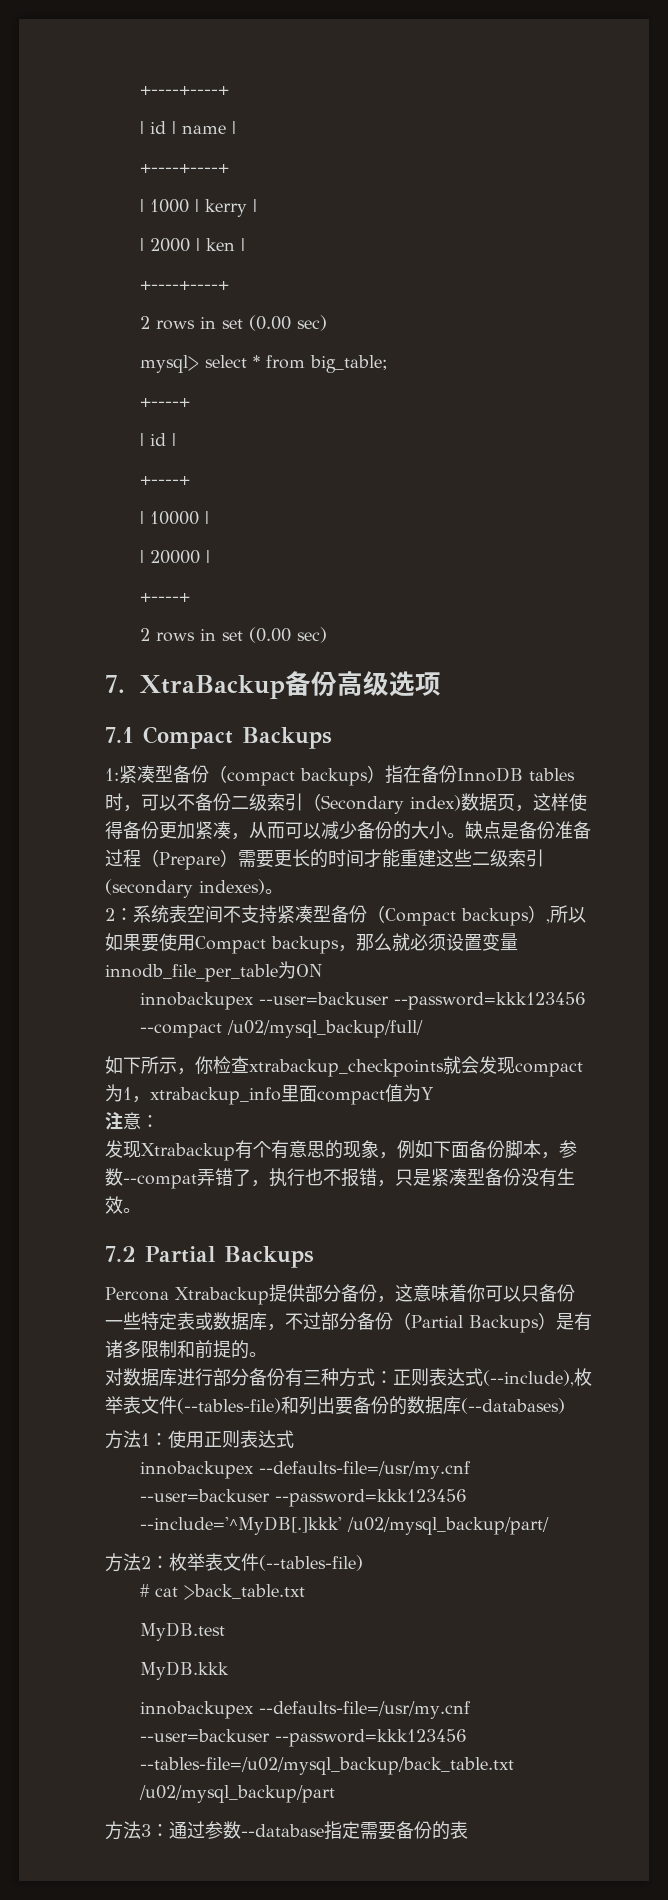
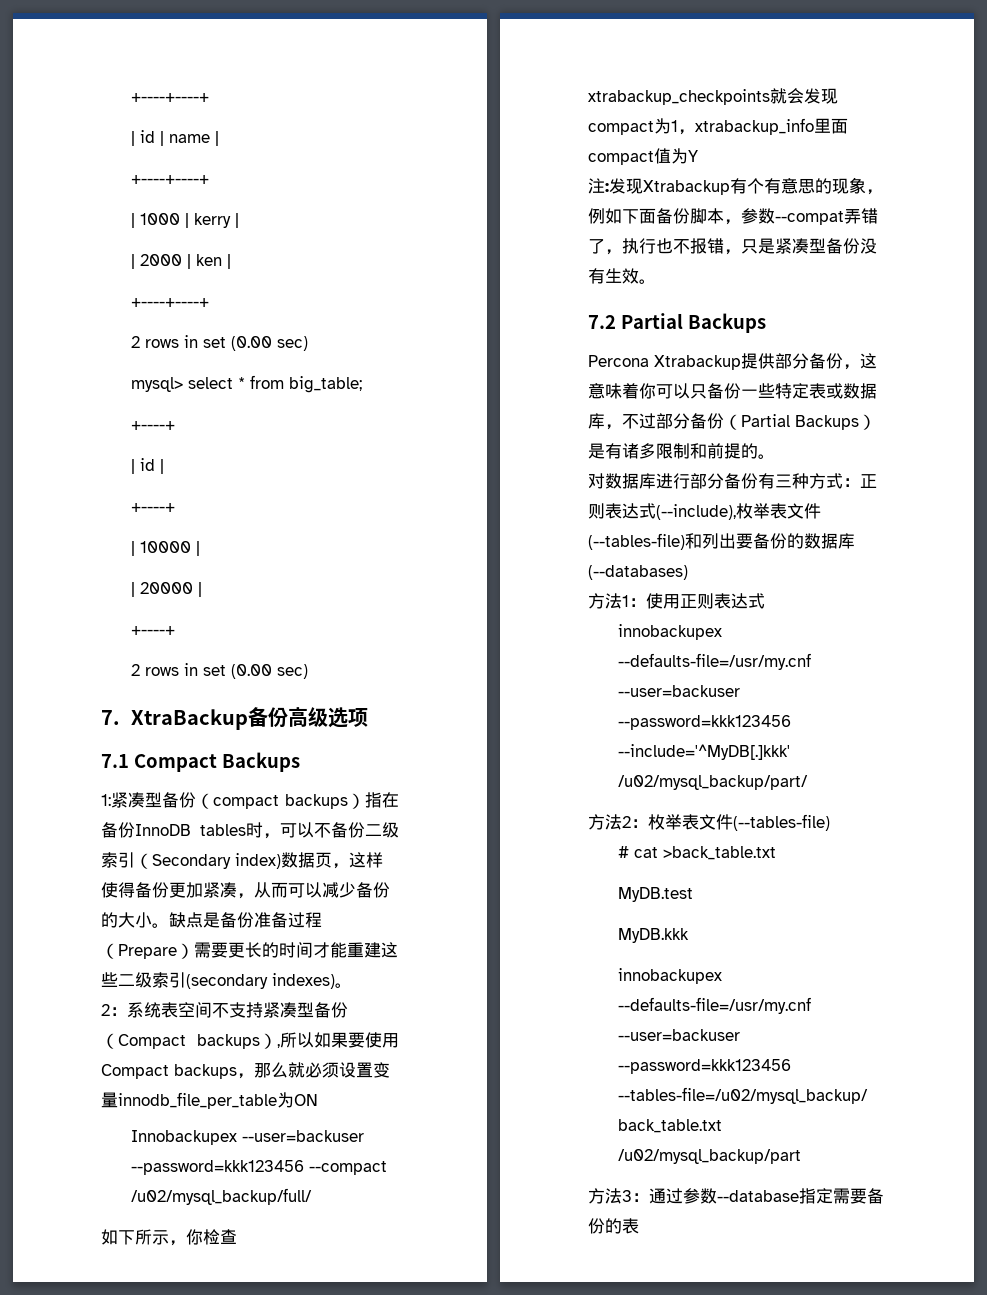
- innobackupex --user=backuser --password=kkk123456 --compact /u02/mysql_backup/full/
+ Innobackupex --user=backuser --password=kkk123456 --compact /u02/mysql_backup/full/
- 注意：
- 发现Xtrabackup有个有意思的现象，例如下面备份脚本，参数--compat弄错了，执行也不报错，只是紧凑型备份没有生效。
+ 注:发现Xtrabackup有个有意思的现象，例如下面备份脚本，参数--compat弄错了，执行也不报错，只是紧凑型备份没有生效。

